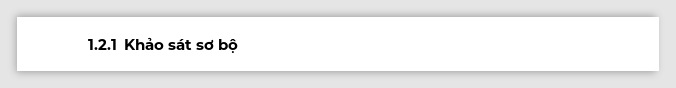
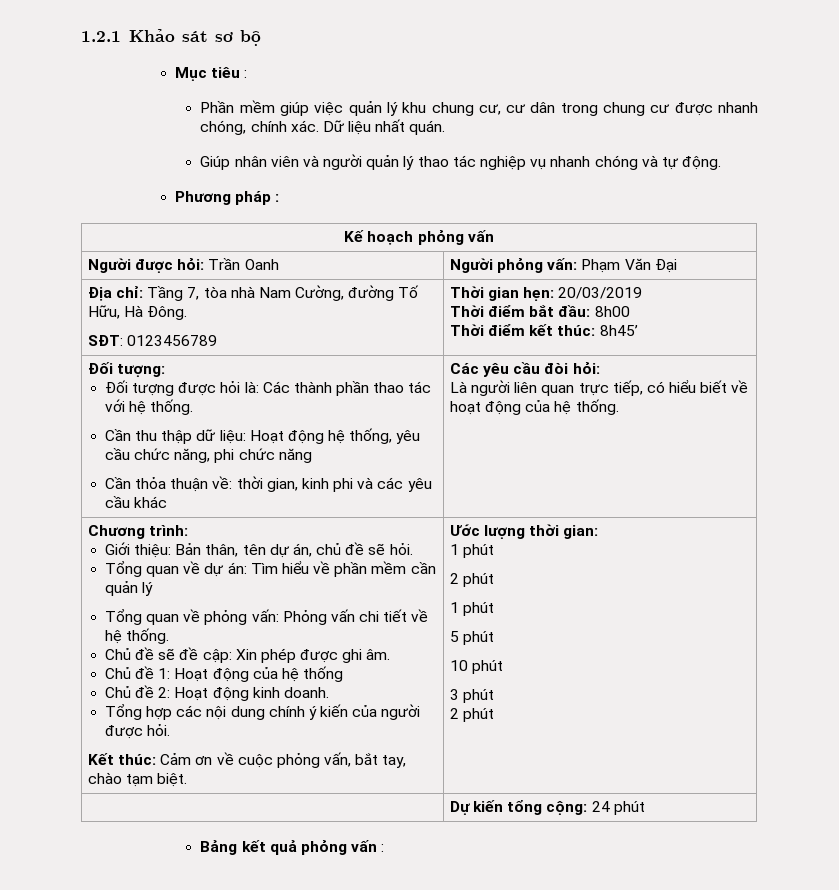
+ Mục tiêu :
+ Phần mềm giúp việc quản lý khu chung cư, cư dân trong chung cư được nhanh chóng, chính xác. Dữ liệu nhất quán.
+ Giúp nhân viên và người quản lý thao tác nghiệp vụ nhanh chóng và tự động.
+ Phương pháp :
+ Kế hoạch phỏng vấn
+ Người được hỏi: Trần Oanh | Người phỏng vấn: Phạm Văn Đại
+ Địa chỉ: Tầng 7, tòa nhà Nam Cường, đường Tố Hữu, Hà Đông.
+ SĐT: 0123456789 | Thời gian hẹn: 20/03/2019
+ Thời điểm bắt đầu: 8h00
+ Thời điểm kết thúc: 8h45’
+ Đối tượng:
+ Đối tượng được hỏi là: Các thành phần thao tác với hệ thống.
+ Cần thu thập dữ liệu: Hoạt động hệ thống, yêu cầu chức năng, phi chức năng
+ Cần thỏa thuận về: thời gian, kinh phi và các yêu cầu khác | Các yêu cầu đòi hỏi:
+ Là người liên quan trực tiếp, có hiểu biết về hoạt động của hệ thống.
+ Chương trình:
+ Giới thiệu: Bản thân, tên dự án, chủ đề sẽ hỏi.
+ Tổng quan về dự án: Tìm hiểu về phần mềm cần quản lý
+ Tổng quan về phỏng vấn: Phỏng vấn chi tiết về hệ thống.
+ Chủ đề sẽ đề cập: Xin phép được ghi âm.
+ Chủ đề 1: Hoạt động của hệ thống
+ Chủ đề 2: Hoạt động kinh doanh.
+ Tổng hợp các nội dung chính ý kiến của người được hỏi.
+ Kết thúc: Cảm ơn về cuộc phỏng vấn, bắt tay, chào tạm biệt. | Ước lượng thời gian:
+ 1 phút
+ 2 phút
+ 1 phút
+ 5 phút
+ 10 phút
+ 3 phút
+ 2 phút
+ | Dự kiến tổng cộng: 24 phút
+ Bảng kết quả phỏng vấn :

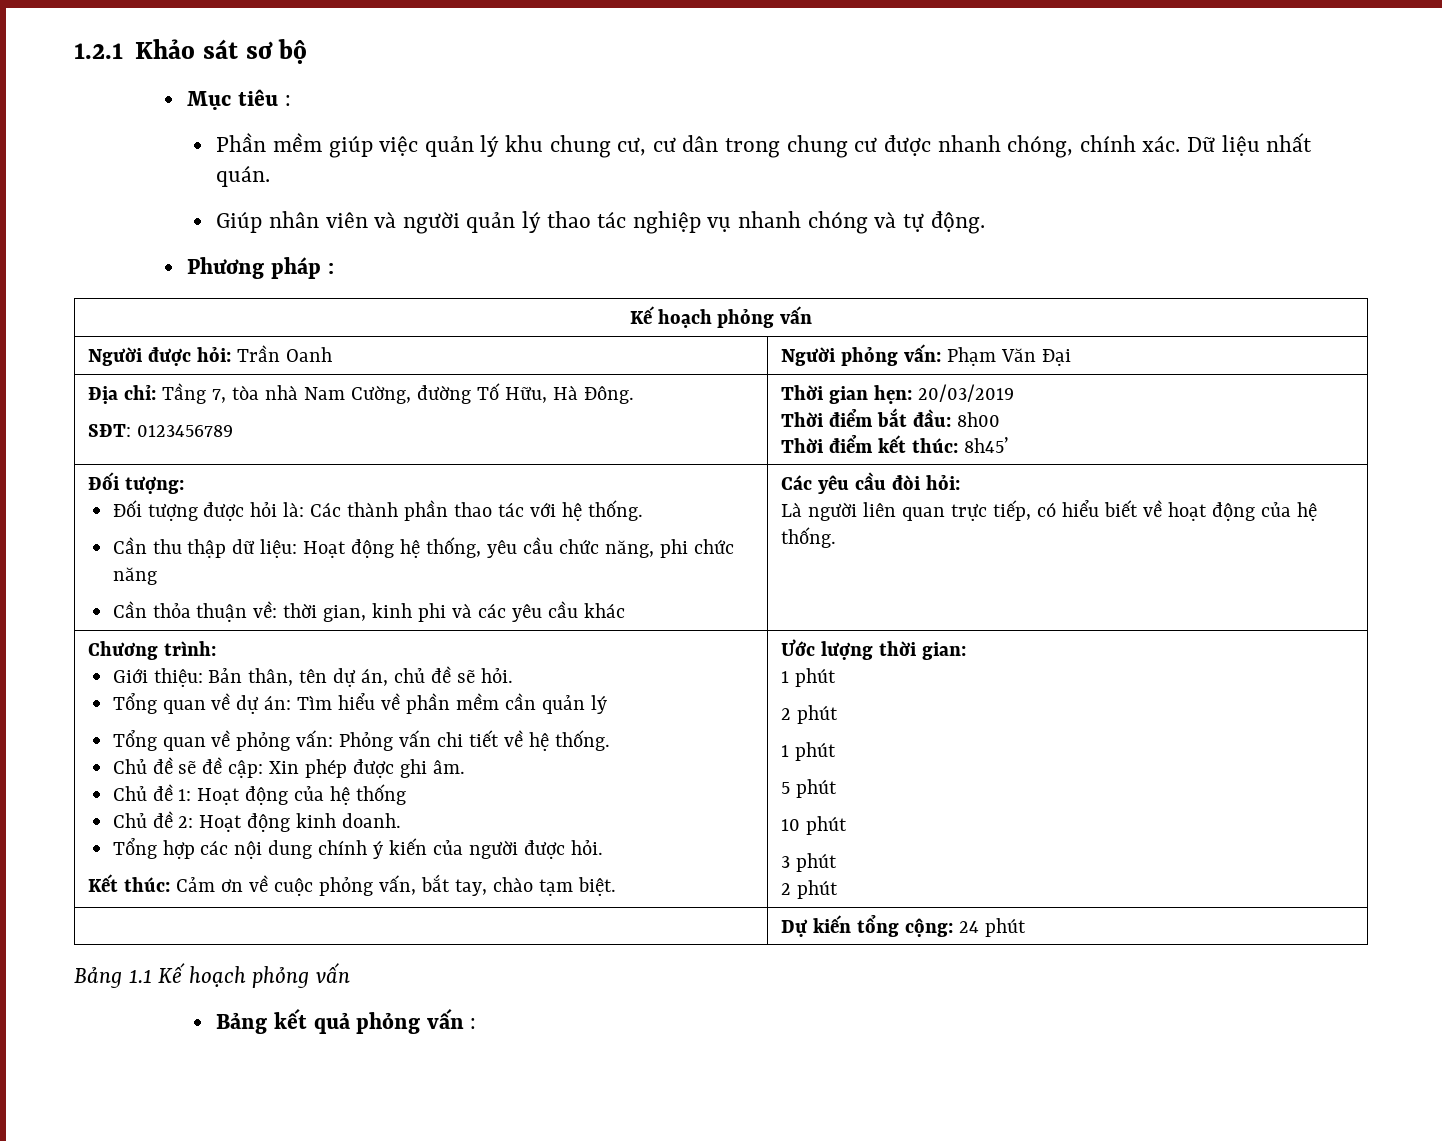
+ Bảng 1.1 Kế hoạch phỏng vấn

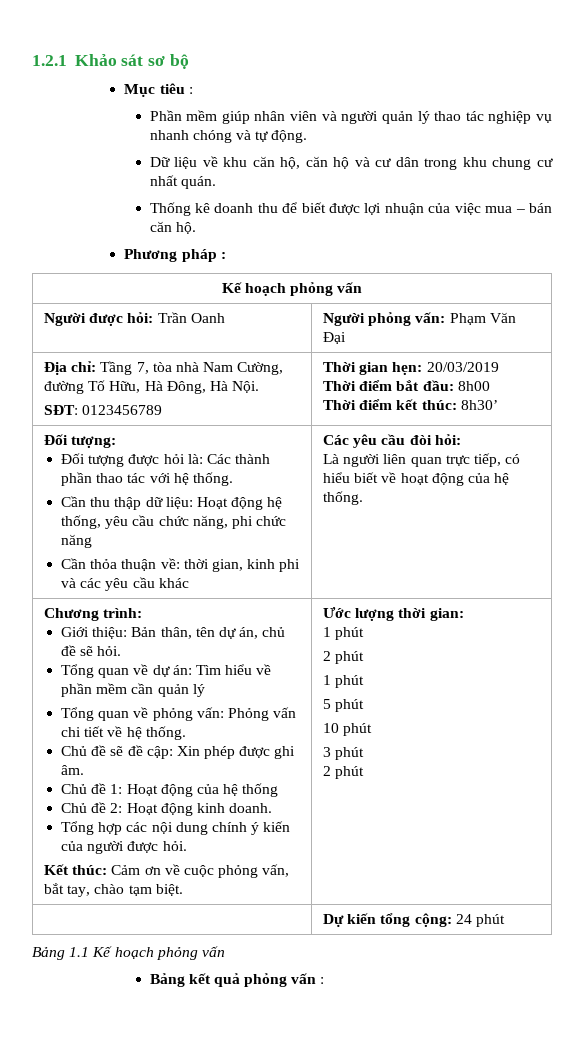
- Phần mềm giúp việc quản lý khu chung cư, cư dân trong chung cư được nhanh chóng, chính xác. Dữ liệu nhất quán.
- Giúp nhân viên và người quản lý thao tác nghiệp vụ nhanh chóng và tự động.
+ Phần mềm giúp nhân viên và người quản lý thao tác nghiệp vụ nhanh chóng và tự động.
+ Dữ liệu về khu căn hộ, căn hộ và cư dân trong khu chung cư nhất quán.
+ Thống kê doanh thu để biết được lợi nhuận của việc mua – bán căn hộ.
- Địa chỉ: Tầng 7, tòa nhà Nam Cường, đường Tố Hữu, Hà Đông.
+ Địa chỉ: Tầng 7, tòa nhà Nam Cường, đường Tố Hữu, Hà Đông, Hà Nội.
  SĐT: 0123456789 | Thời gian hẹn: 20/03/2019
  Thời điểm bắt đầu: 8h00
- Thời điểm kết thúc: 8h45’
+ Thời điểm kết thúc: 8h30’

